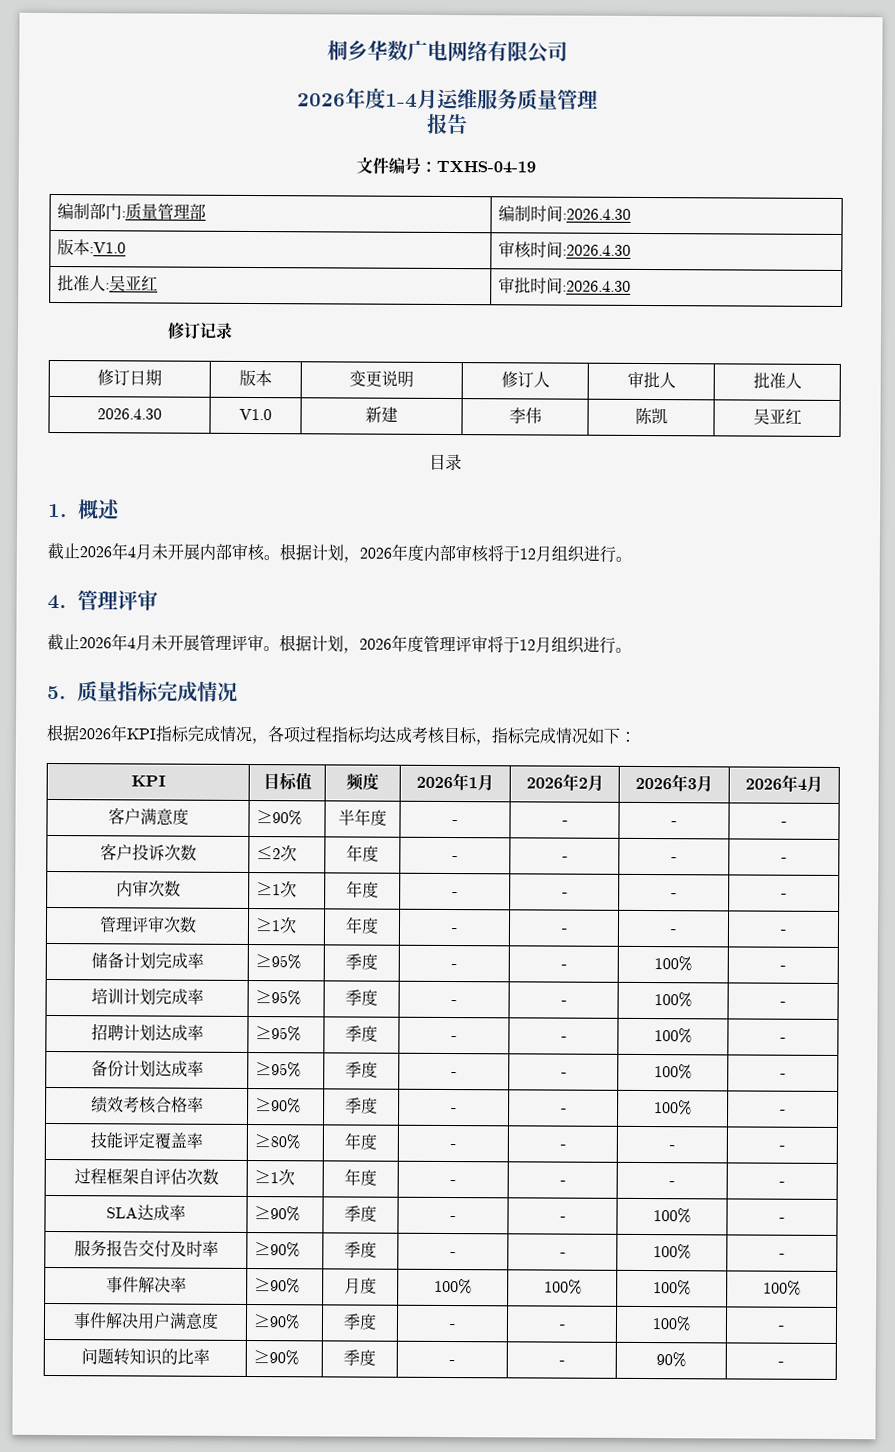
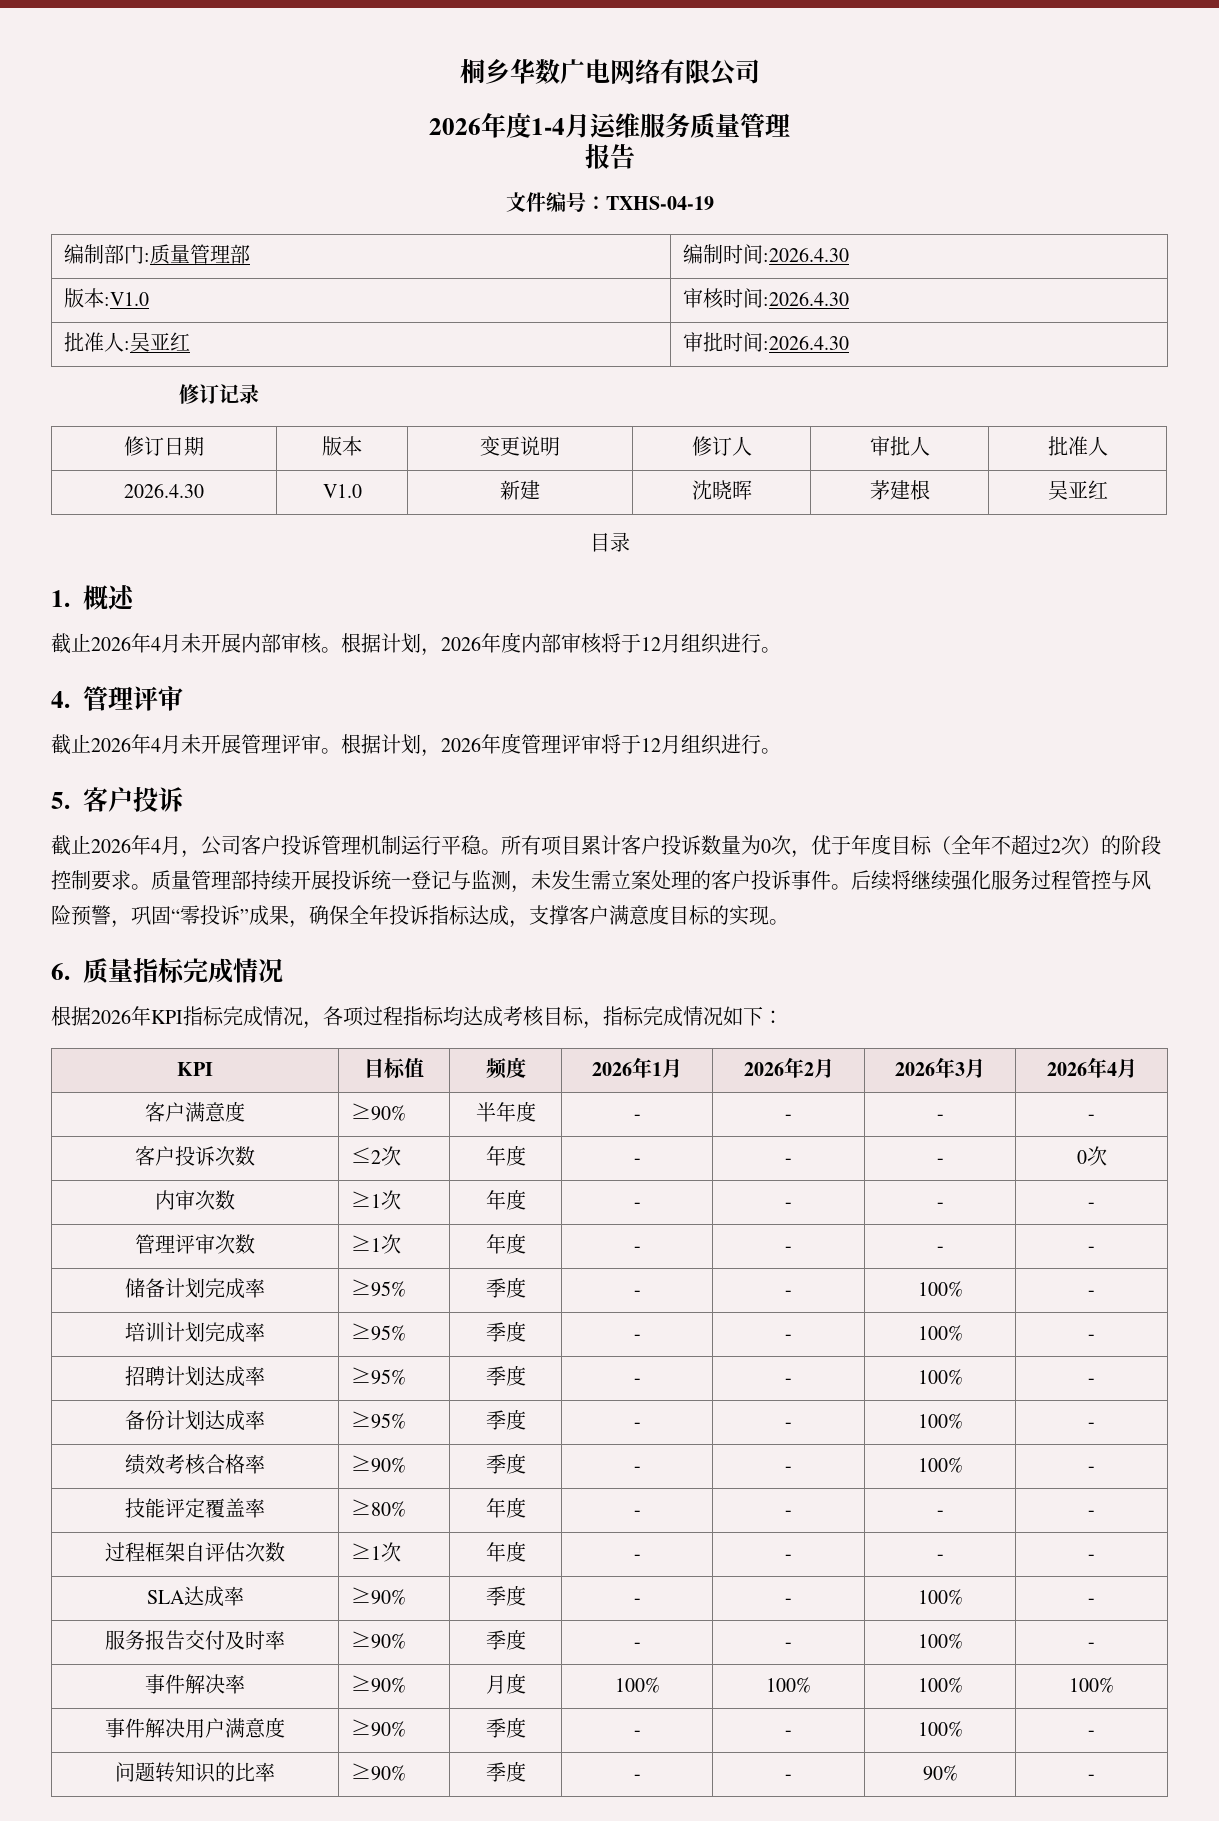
- 2026.4.30 | V1.0 | 新建 | 李伟 | 陈凯 | 吴亚红
+ 2026.4.30 | V1.0 | 新建 | 沈晓晖 | 茅建根 | 吴亚红
- 5.质量指标完成情况
+ 5.客户投诉
+ 截止2026年4月，公司客户投诉管理机制运行平稳。所有项目累计客户投诉数量为0次，优于年度目标（全年不超过2次）的阶段控制要求。质量管理部持续开展投诉统一登记与监测，未发生需立案处理的客户投诉事件。后续将继续强化服务过程管控与风险预警，巩固“零投诉”成果，确保全年投诉指标达成，支撑客户满意度目标的实现。
+ 6.质量指标完成情况
- 客户投诉次数 | ≤2次 | 年度 | - | - | - | -
+ 客户投诉次数 | ≤2次 | 年度 | - | - | - | 0次

